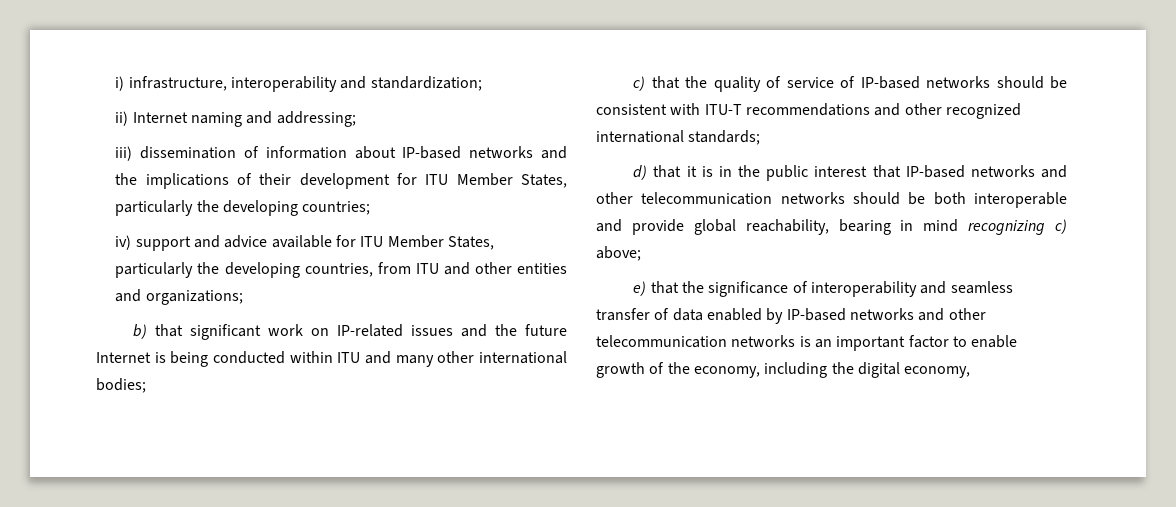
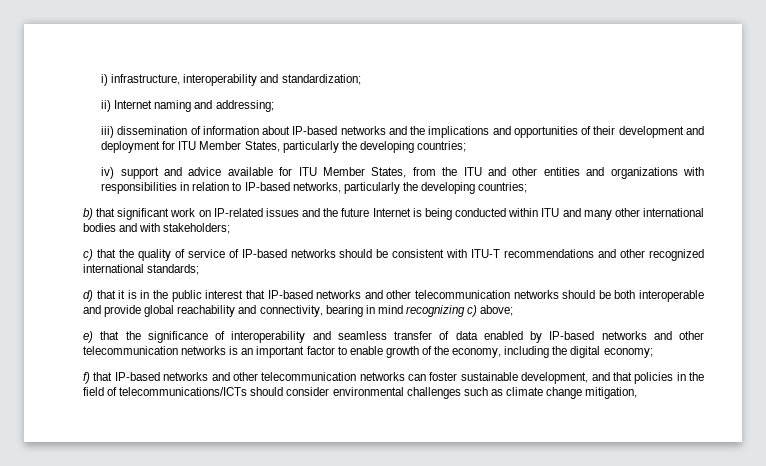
- iii) dissemination of information about IP-based networks and the implications of their development for ITU Member States, particularly the developing countries;
+ iii) dissemination of information about IP-based networks and the implications and opportunities of their development and deployment for ITU Member States, particularly the developing countries;
- iv) support and advice available for ITU Member States, particularly the developing countries, from ITU and other entities and organizations;
+ iv) support and advice available for ITU Member States, from the ITU and other entities and organizations with responsibilities in relation to IP-based networks, particularly the developing countries;
- b) that significant work on IP-related issues and the future Internet is being conducted within ITU and many other international bodies;
+ b) that significant work on IP-related issues and the future Internet is being conducted within ITU and many other international bodies and with stakeholders;
- d) that it is in the public interest that IP-based networks and other telecommunication networks should be both interoperable and provide global reachability, bearing in mind recognizing c) above;
+ d) that it is in the public interest that IP-based networks and other telecommunication networks should be both interoperable and provide global reachability and connectivity, bearing in mind recognizing c) above;
- e) that the significance of interoperability and seamless transfer of data enabled by IP-based networks and other telecommunication networks is an important factor to enable growth of the economy, including the digital economy,
+ e) that the significance of interoperability and seamless transfer of data enabled by IP-based networks and other telecommunication networks is an important factor to enable growth of the economy, including the digital economy;
+ f) that IP-based networks and other telecommunication networks can foster sustainable development, and that policies in the field of telecommunications/ICTs should consider environmental challenges such as climate change mitigation,

